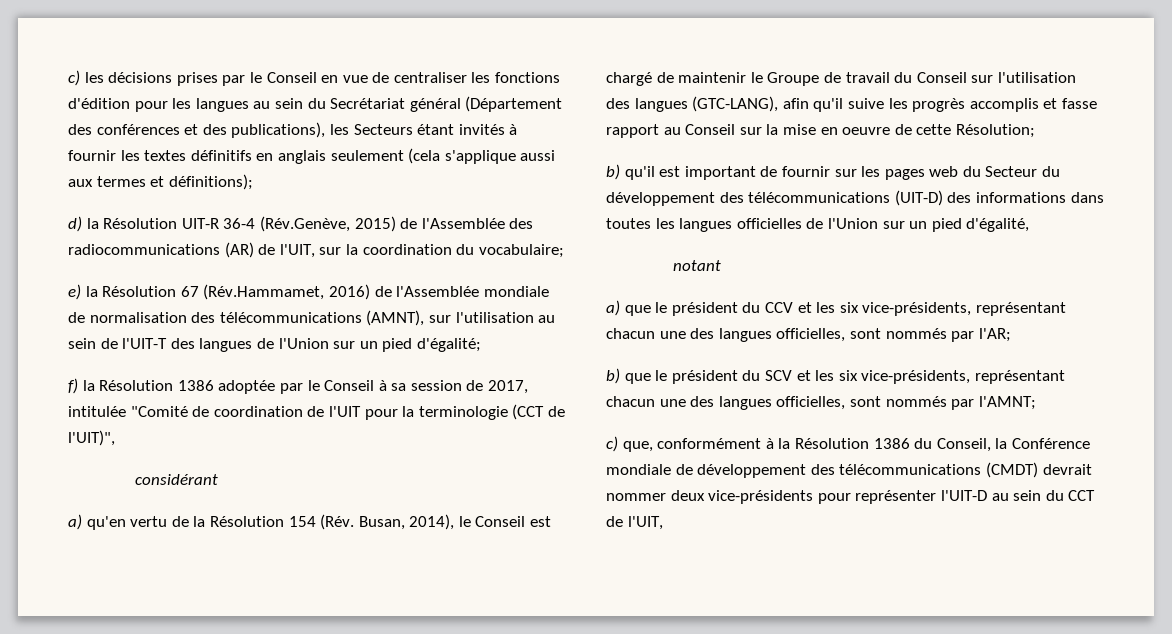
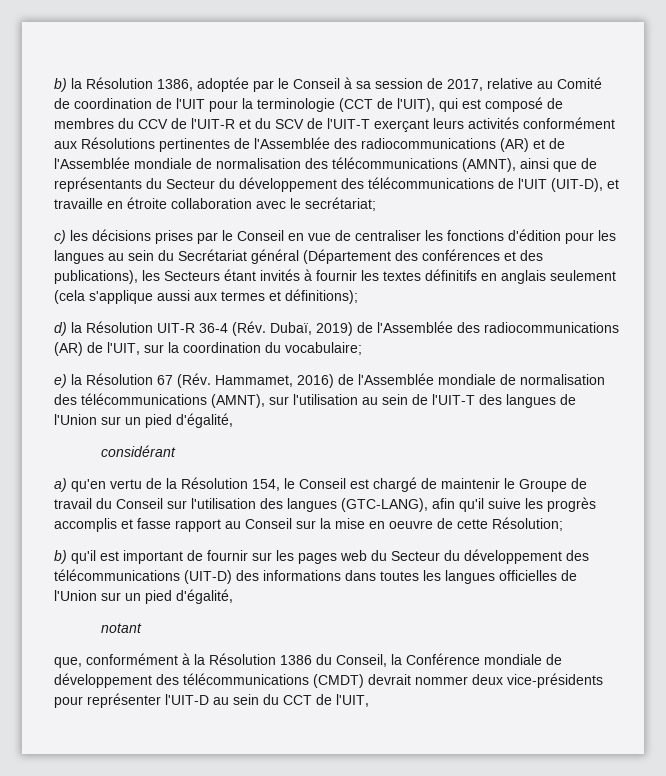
+ b) la Résolution 1386, adoptée par le Conseil à sa session de 2017, relative au Comité de coordination de l'UIT pour la terminologie (CCT de l'UIT), qui est composé de membres du CCV de l'UIT-R et du SCV de l'UIT-T exerçant leurs activités conformément aux Résolutions pertinentes de l'Assemblée des radiocommunications (AR) et de l'Assemblée mondiale de normalisation des télécommunications (AMNT), ainsi que de représentants du Secteur du développement des télécommunications de l'UIT (UIT-D), et travaille en étroite collaboration avec le secrétariat;
- d) la Résolution UIT-R 36-4 (Rév.Genève, 2015) de l'Assemblée des radiocommunications (AR) de l'UIT, sur la coordination du vocabulaire;
+ d) la Résolution UIT-R 36-4 (Rév. Dubaï, 2019) de l'Assemblée des radiocommunications (AR) de l'UIT, sur la coordination du vocabulaire;
- e) la Résolution 67 (Rév.Hammamet, 2016) de l'Assemblée mondiale de normalisation des télécommunications (AMNT), sur l'utilisation au sein de l'UIT-T des langues de l'Union sur un pied d'égalité;
- f) la Résolution 1386 adoptée par le Conseil à sa session de 2017, intitulée "Comité de coordination de l'UIT pour la terminologie (CCT de l'UIT)",
+ e) la Résolution 67 (Rév. Hammamet, 2016) de l'Assemblée mondiale de normalisation des télécommunications (AMNT), sur l'utilisation au sein de l'UIT-T des langues de l'Union sur un pied d'égalité,
- a) qu'en vertu de la Résolution 154 (Rév. Busan, 2014), le Conseil est chargé de maintenir le Groupe de travail du Conseil sur l'utilisation des langues (GTC-LANG), afin qu'il suive les progrès accomplis et fasse rapport au Conseil sur la mise en oeuvre de cette Résolution;
+ a) qu'en vertu de la Résolution 154, le Conseil est chargé de maintenir le Groupe de travail du Conseil sur l'utilisation des langues (GTC-LANG), afin qu'il suive les progrès accomplis et fasse rapport au Conseil sur la mise en oeuvre de cette Résolution;
- a) que le président du CCV et les six vice-présidents, représentant chacun une des langues officielles, sont nommés par l'AR;
- b) que le président du SCV et les six vice-présidents, représentant chacun une des langues officielles, sont nommés par l'AMNT;
- c) que, conformément à la Résolution 1386 du Conseil, la Conférence mondiale de développement des télécommunications (CMDT) devrait nommer deux vice-présidents pour représenter l'UIT-D au sein du CCT de l'UIT,
+ que, conformément à la Résolution 1386 du Conseil, la Conférence mondiale de développement des télécommunications (CMDT) devrait nommer deux vice-présidents pour représenter l'UIT-D au sein du CCT de l'UIT,

